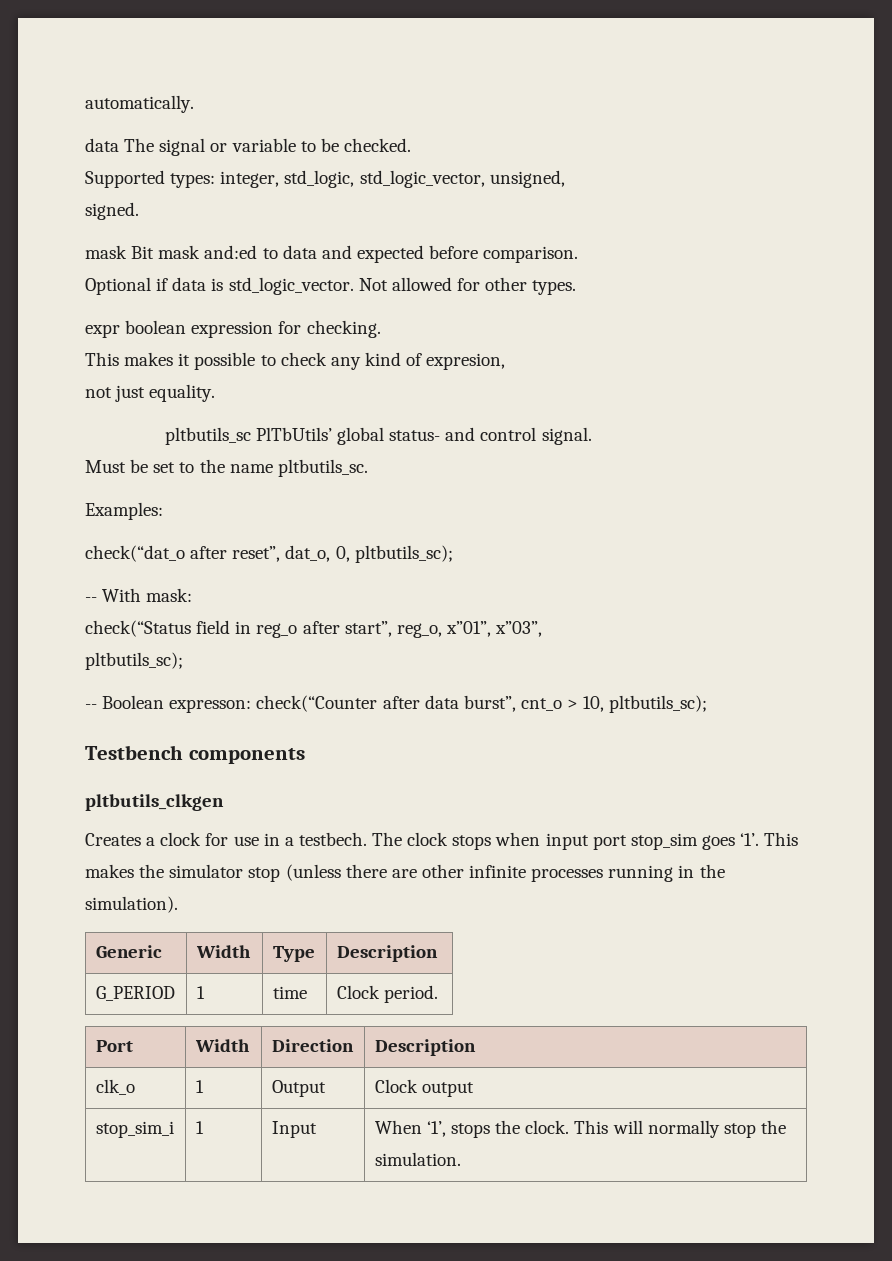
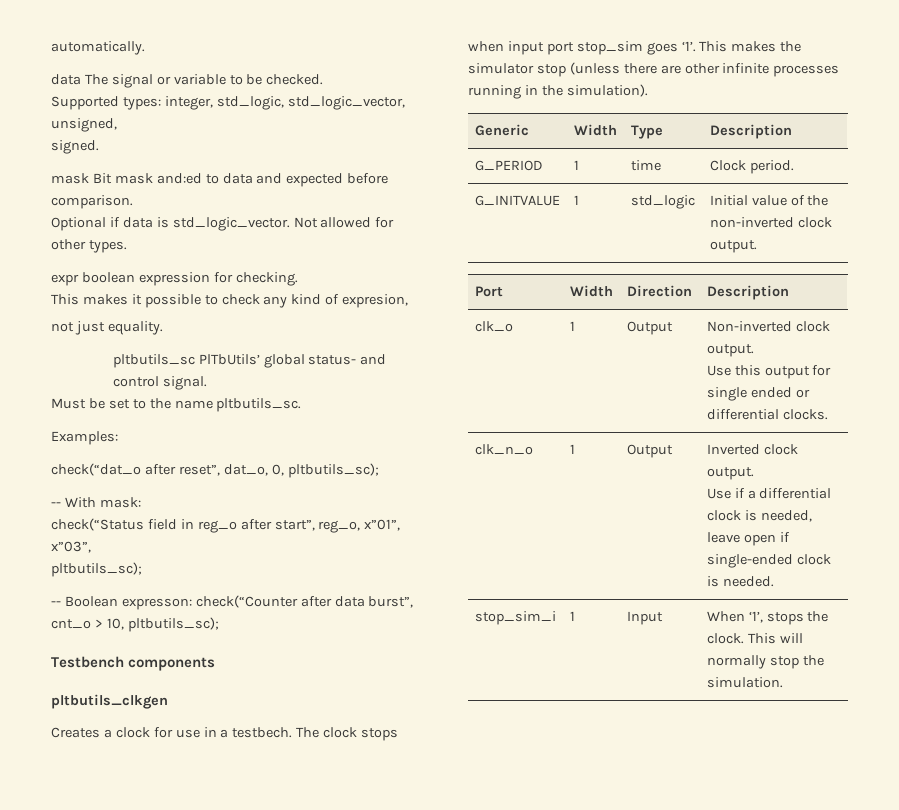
+ G_INITVALUE | 1 | std_logic | Initial value of the non-inverted clock output.
- clk_o | 1 | Output | Clock output
+ clk_o | 1 | Output | Non-inverted clock output.
+ Use this output for single ended or differential clocks.
+ clk_n_o | 1 | Output | Inverted clock output.
+ Use if a differential clock is needed, leave open if single-ended clock is needed.

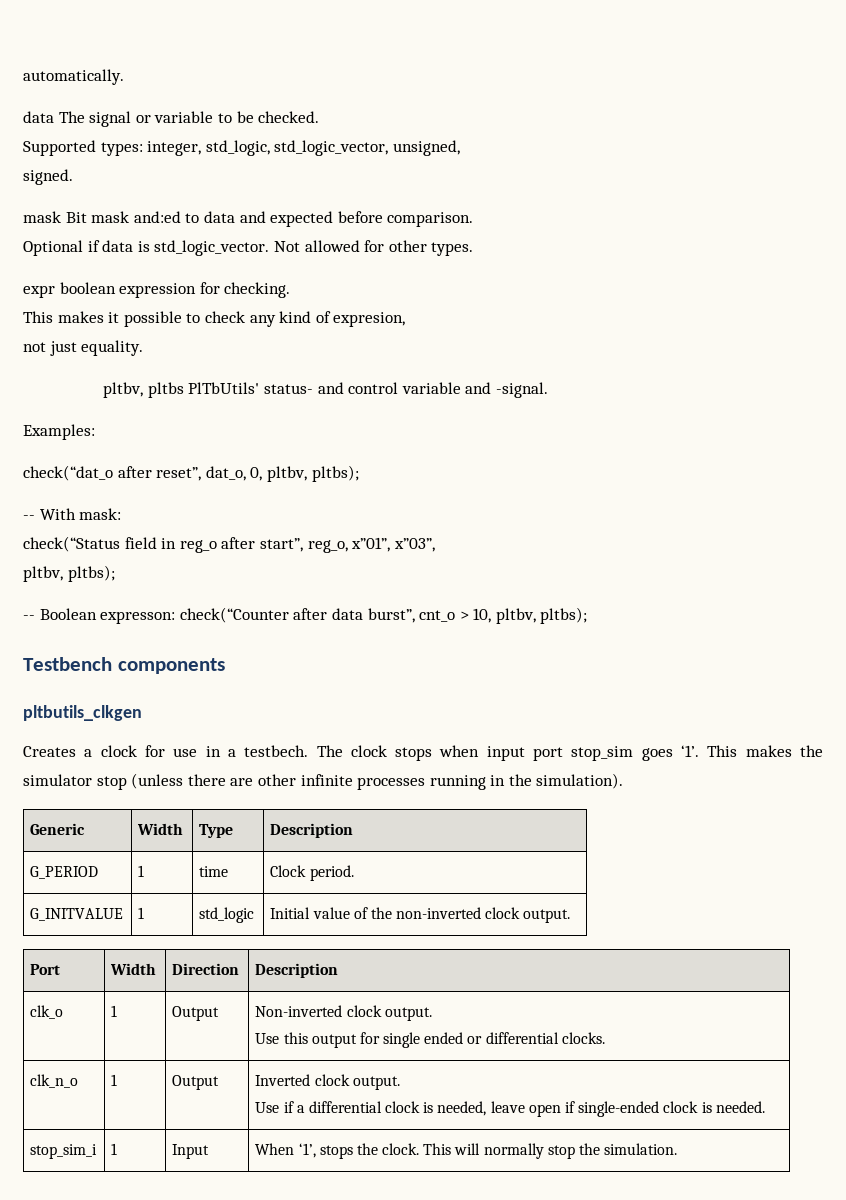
- pltbutils_sc PlTbUtils’ global status- and control signal.
- Must be set to the name pltbutils_sc.
+ pltbv, pltbs PlTbUtils' status- and control variable and -signal.
- check(“dat_o after reset”, dat_o, 0, pltbutils_sc);
+ check(“dat_o after reset”, dat_o, 0, pltbv, pltbs);
  check(“Status field in reg_o after start”, reg_o, x”01”, x”03”,
- pltbutils_sc);
+ pltbv, pltbs);
- -- Boolean expresson: check(“Counter after data burst”, cnt_o > 10, pltbutils_sc);
+ -- Boolean expresson: check(“Counter after data burst”, cnt_o > 10, pltbv, pltbs);

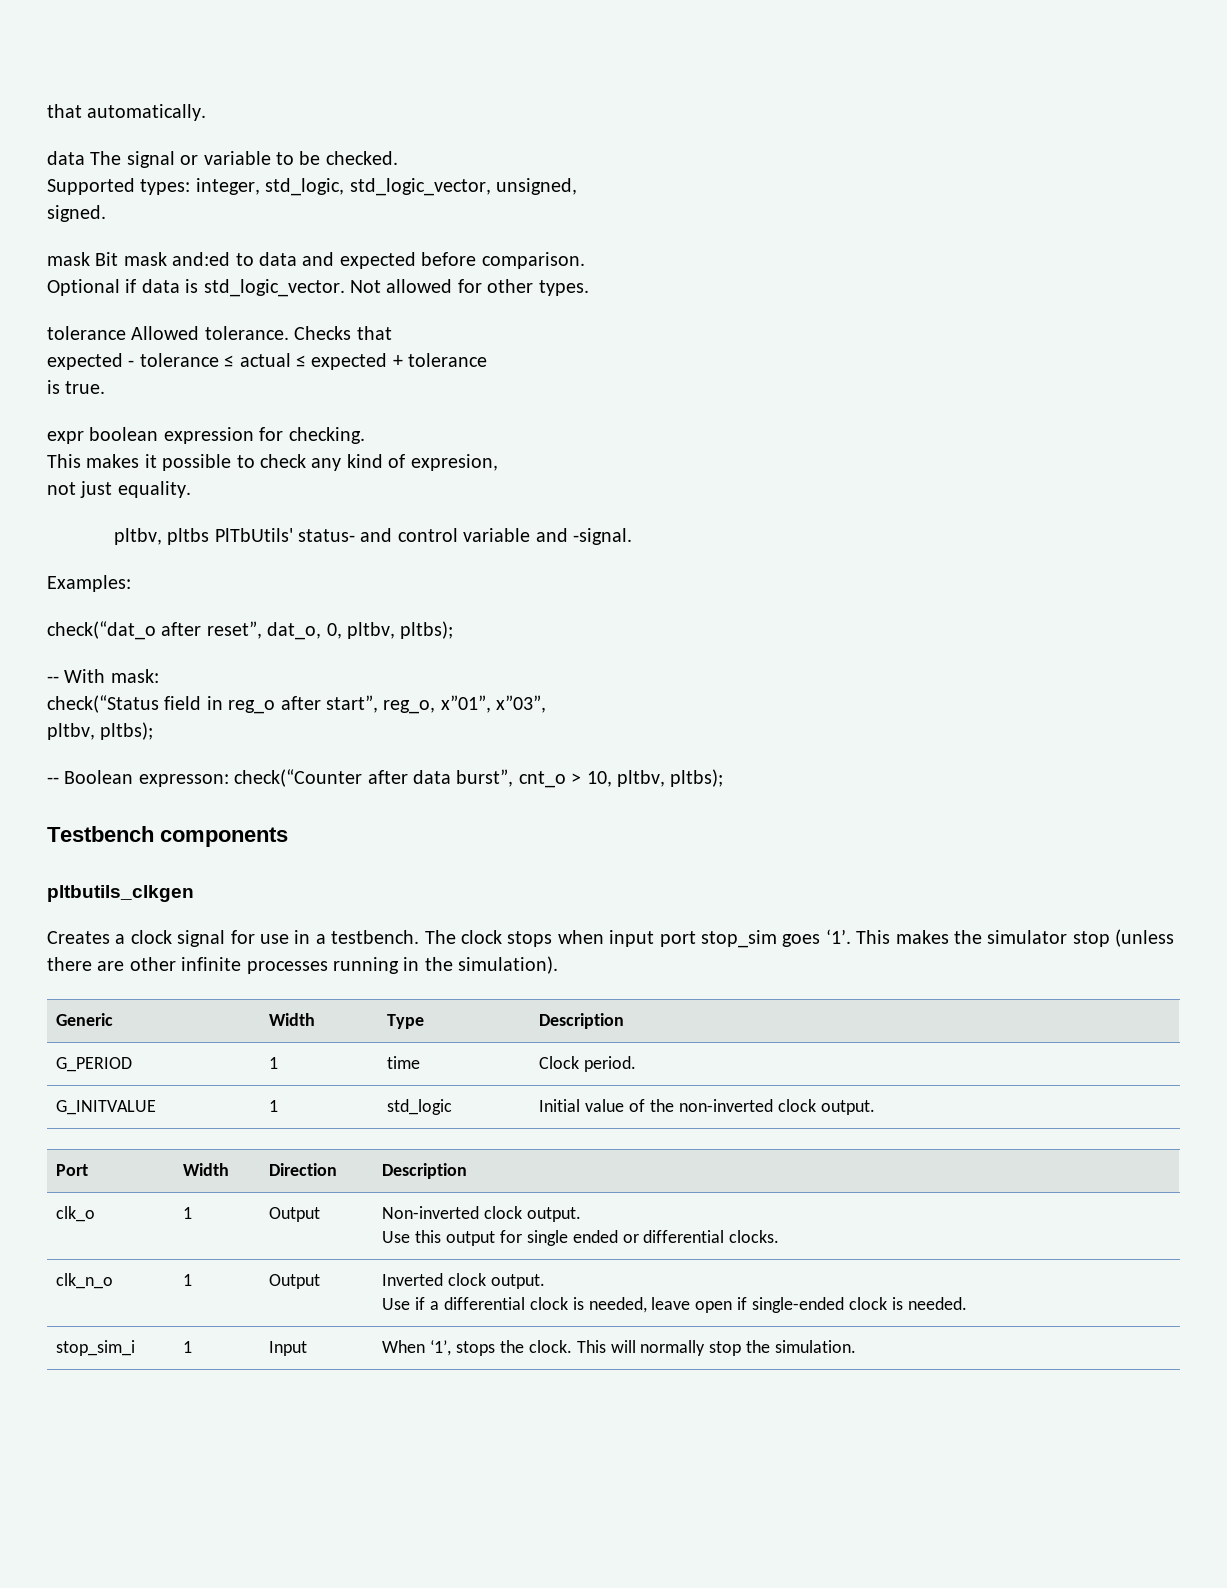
- automatically.
+ that automatically.
+ tolerance Allowed tolerance. Checks that
+ expected - tolerance ≤ actual ≤ expected + tolerance
+ is true.
- Creates a clock for use in a testbech.
+ Creates a clock signal for use in a testbench.

